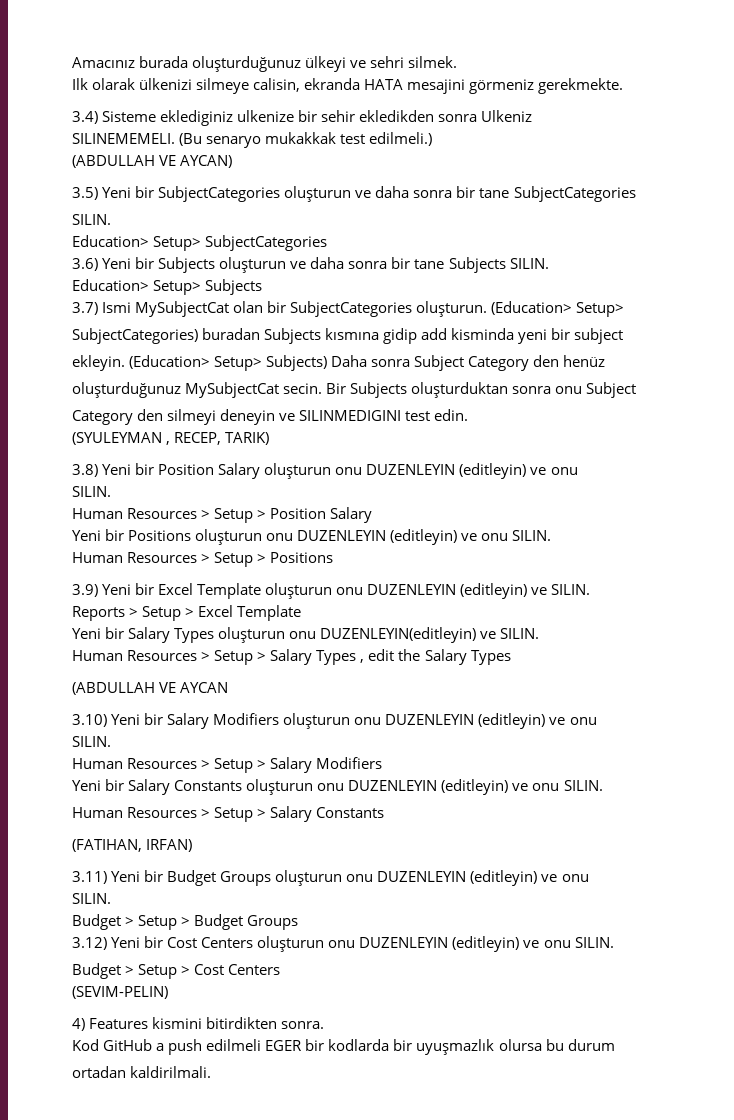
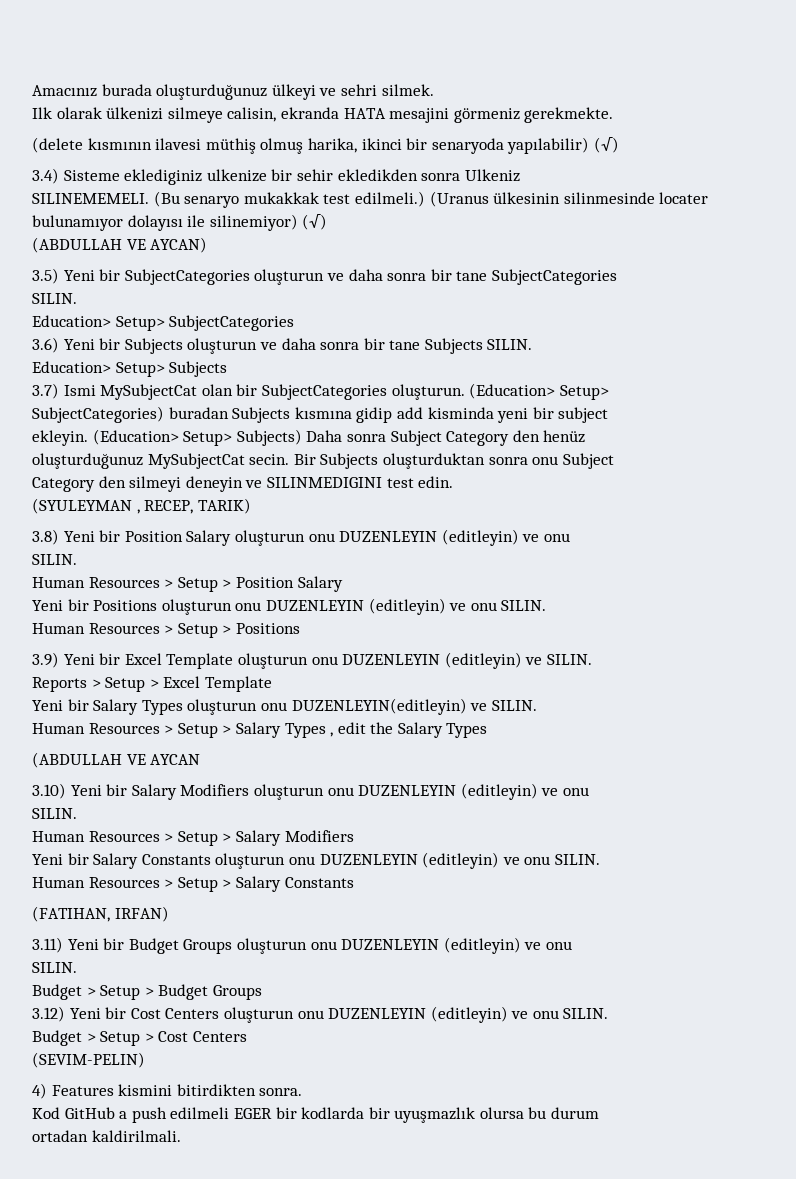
+ (delete kısmının ilavesi müthiş olmuş harika, ikinci bir senaryoda yapılabilir) (√)
+ (Uranus ülkesinin silinmesinde locater bulunamıyor dolayısı ile silinemiyor) (√)

